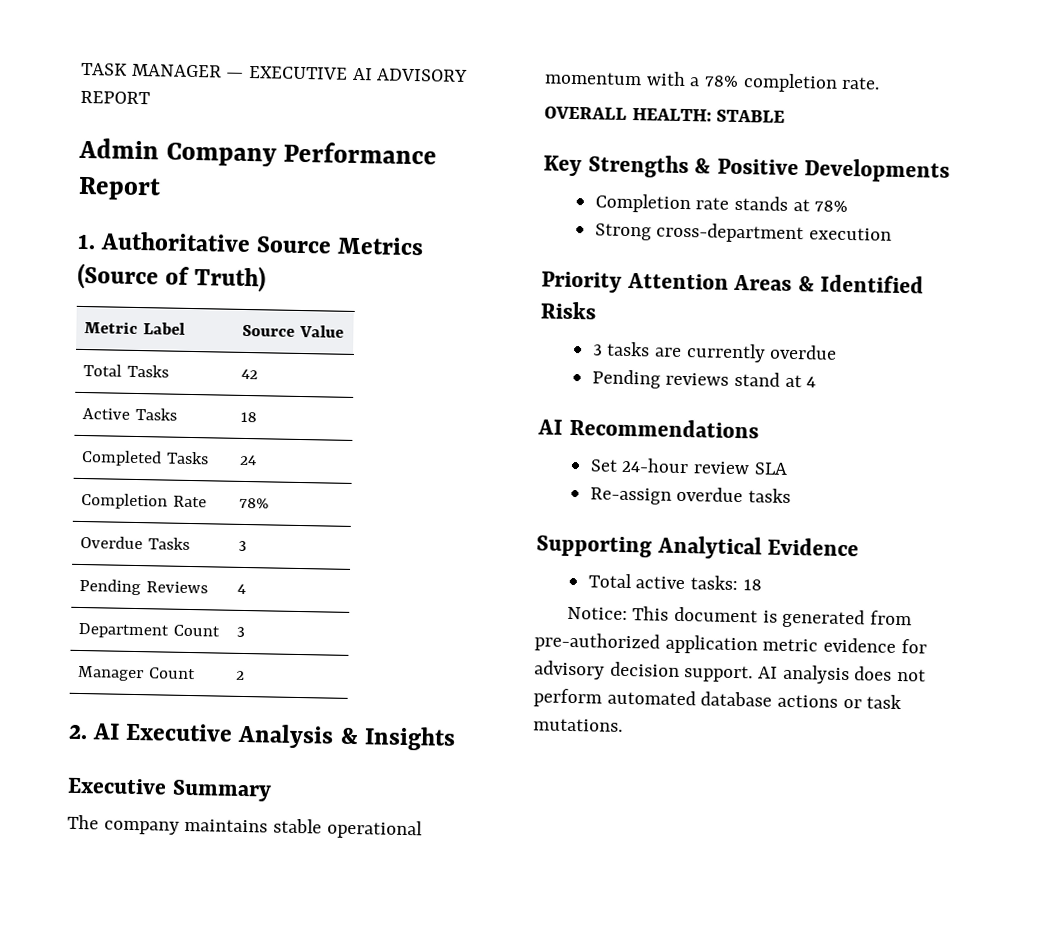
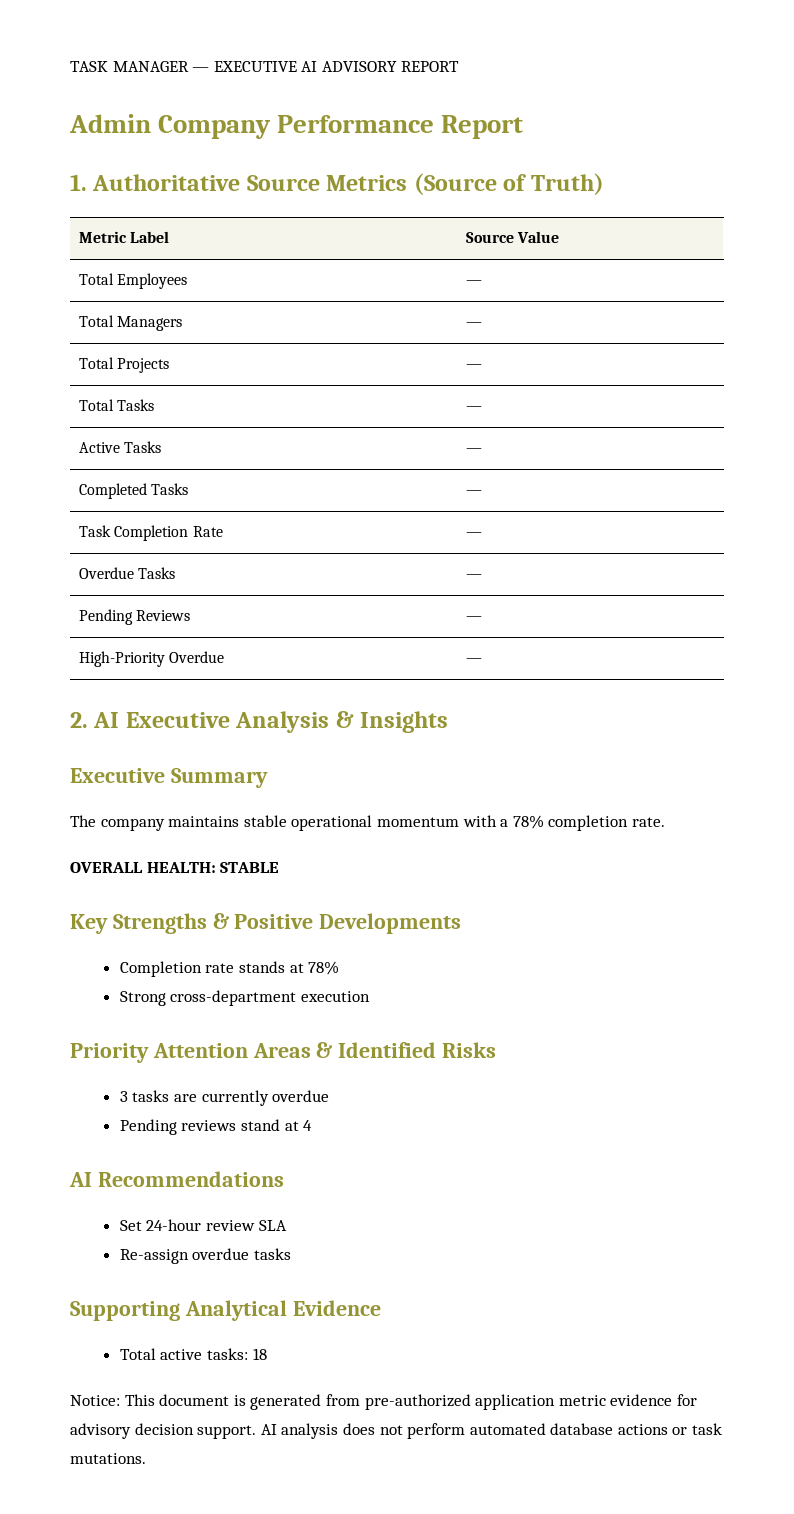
+ Total Employees | —
+ Total Managers | —
+ Total Projects | —
- Total Tasks | 42
+ Total Tasks | —
- Active Tasks | 18
+ Active Tasks | —
- Completed Tasks | 24
- Completion Rate | 78%
+ Completed Tasks | —
+ Task Completion Rate | —
- Overdue Tasks | 3
+ Overdue Tasks | —
- Pending Reviews | 4
- Department Count | 3
- Manager Count | 2
+ Pending Reviews | —
+ High-Priority Overdue | —

